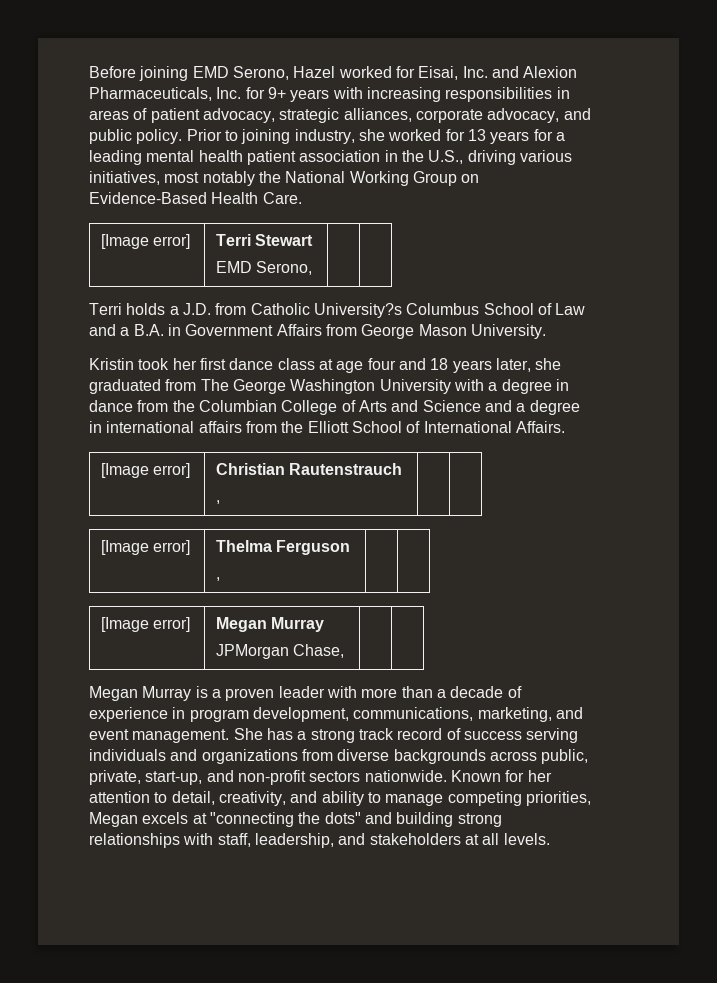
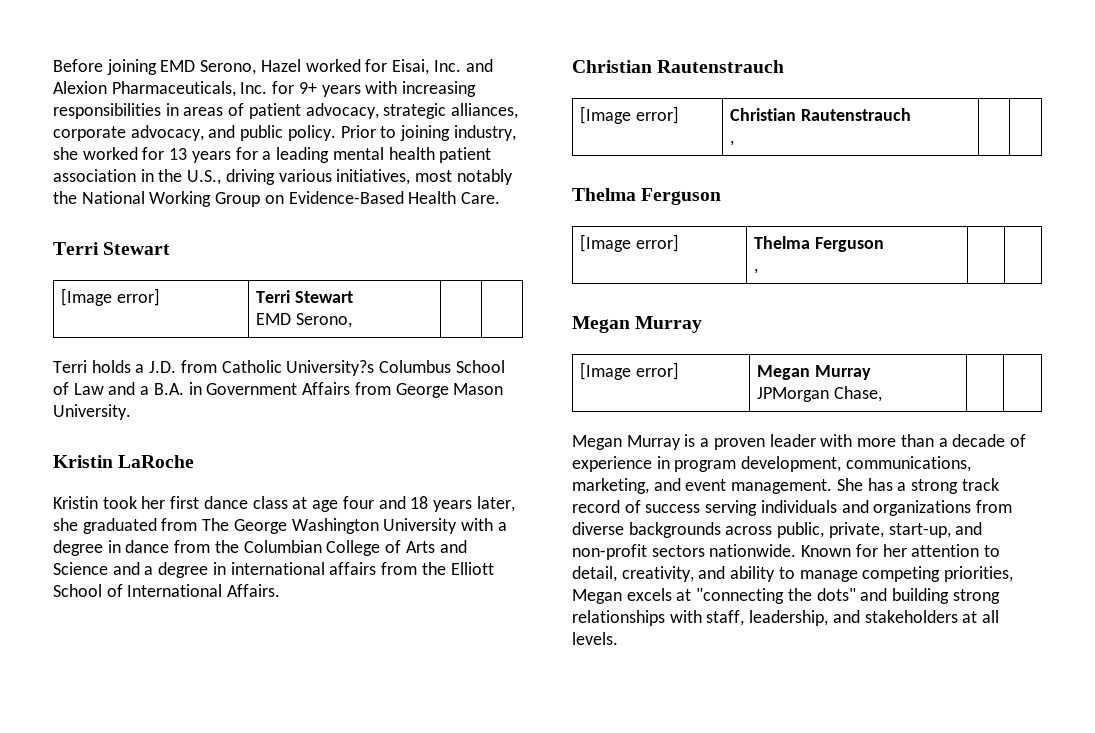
  Prior to joining industry, she worked for 13 years for a leading mental health patient association in the U.S., driving various initiatives, most notably the National Working Group on Evidence-Based Health Care.
+ Terri Stewart
+ Kristin LaRoche
  Kristin took her first dance class at age four and 18 years later, she graduated from The George Washington University with a degree in dance from the Columbian College of Arts and Science and a degree in international affairs from the Elliott School of International Affairs.
+ Christian Rautenstrauch
  [Image error] | Christian Rautenstrauch
  , | |
+ Thelma Ferguson
  [Image error] | Thelma Ferguson
  , | |
+ Megan Murray

